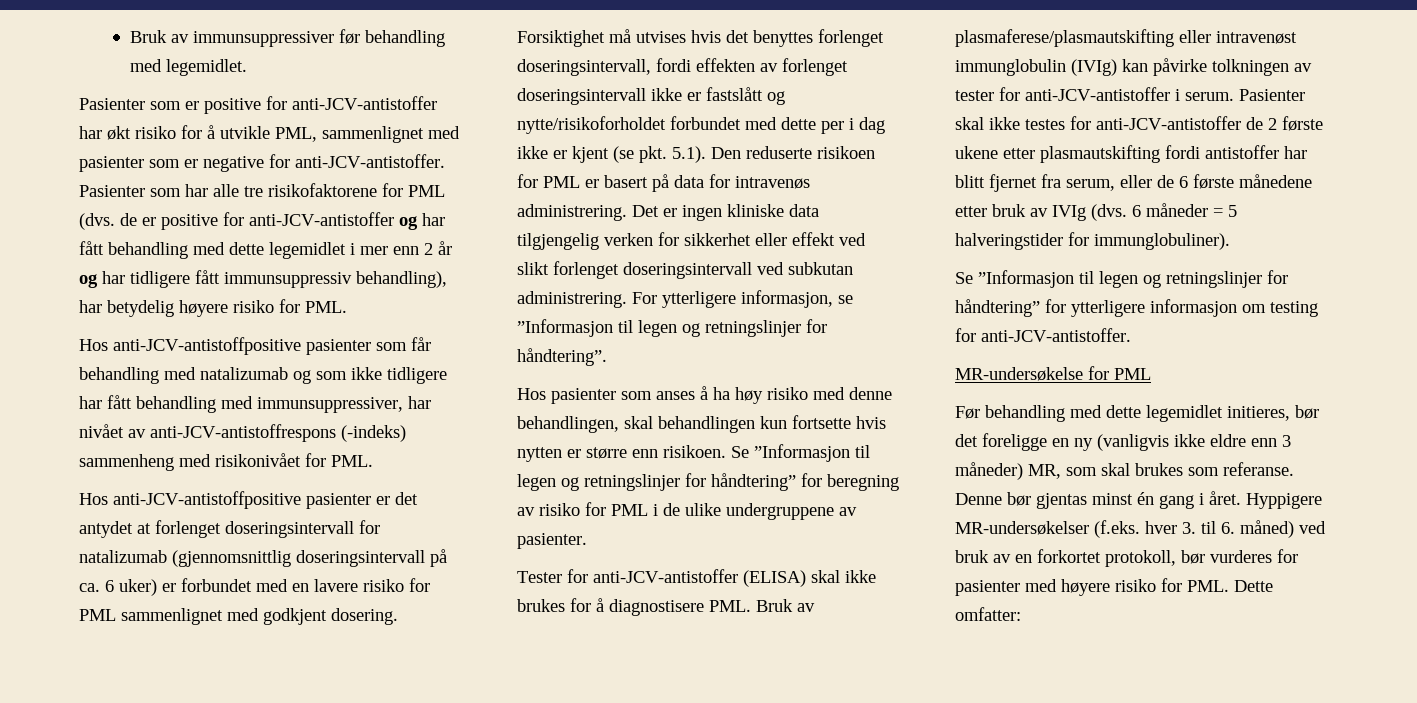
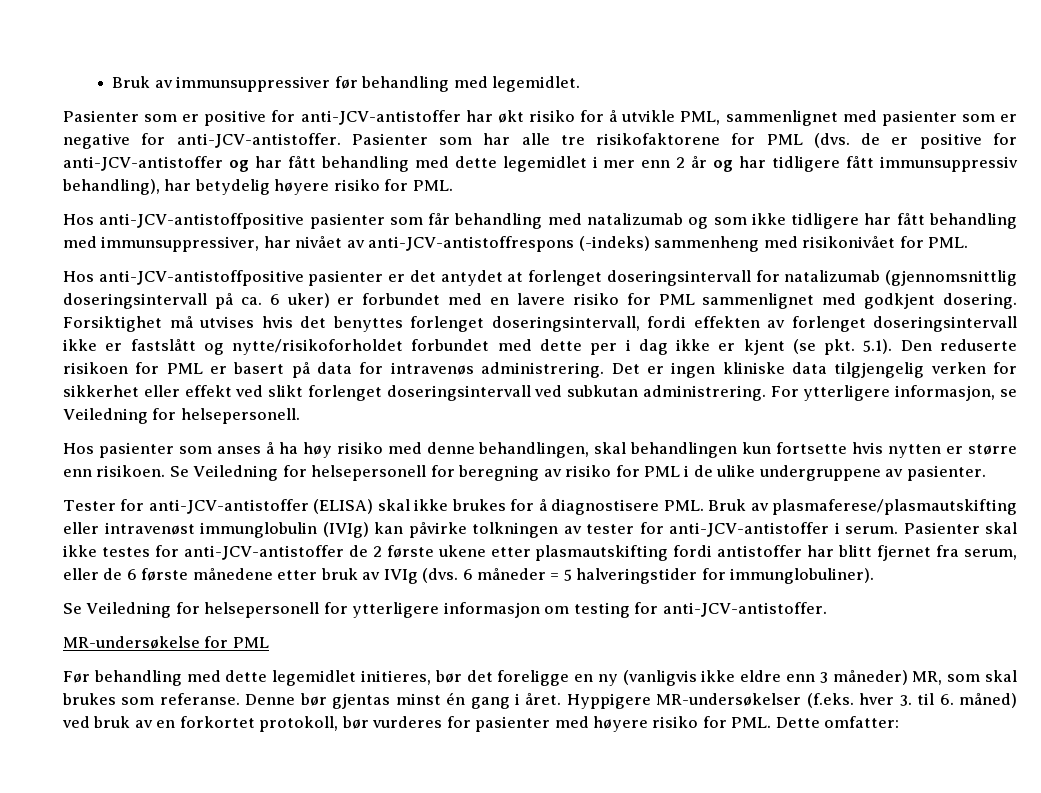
- For ytterligere informasjon, se ”Informasjon til legen og retningslinjer for håndtering”.
+ For ytterligere informasjon, se Veiledning for helsepersonell.
- Se ”Informasjon til legen og retningslinjer for håndtering” for beregning av risiko for PML i de ulike undergruppene av pasienter.
+ Se Veiledning for helsepersonell for beregning av risiko for PML i de ulike undergruppene av pasienter.
- Se ”Informasjon til legen og retningslinjer for håndtering” for ytterligere informasjon om testing for anti-JCV-antistoffer.
+ Se Veiledning for helsepersonell for ytterligere informasjon om testing for anti-JCV-antistoffer.

